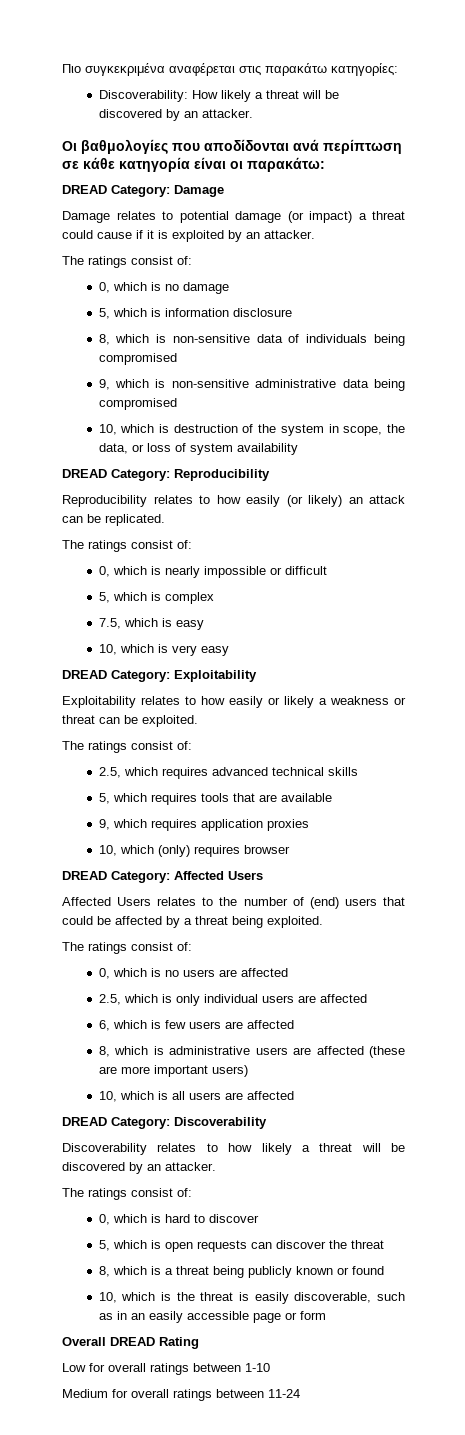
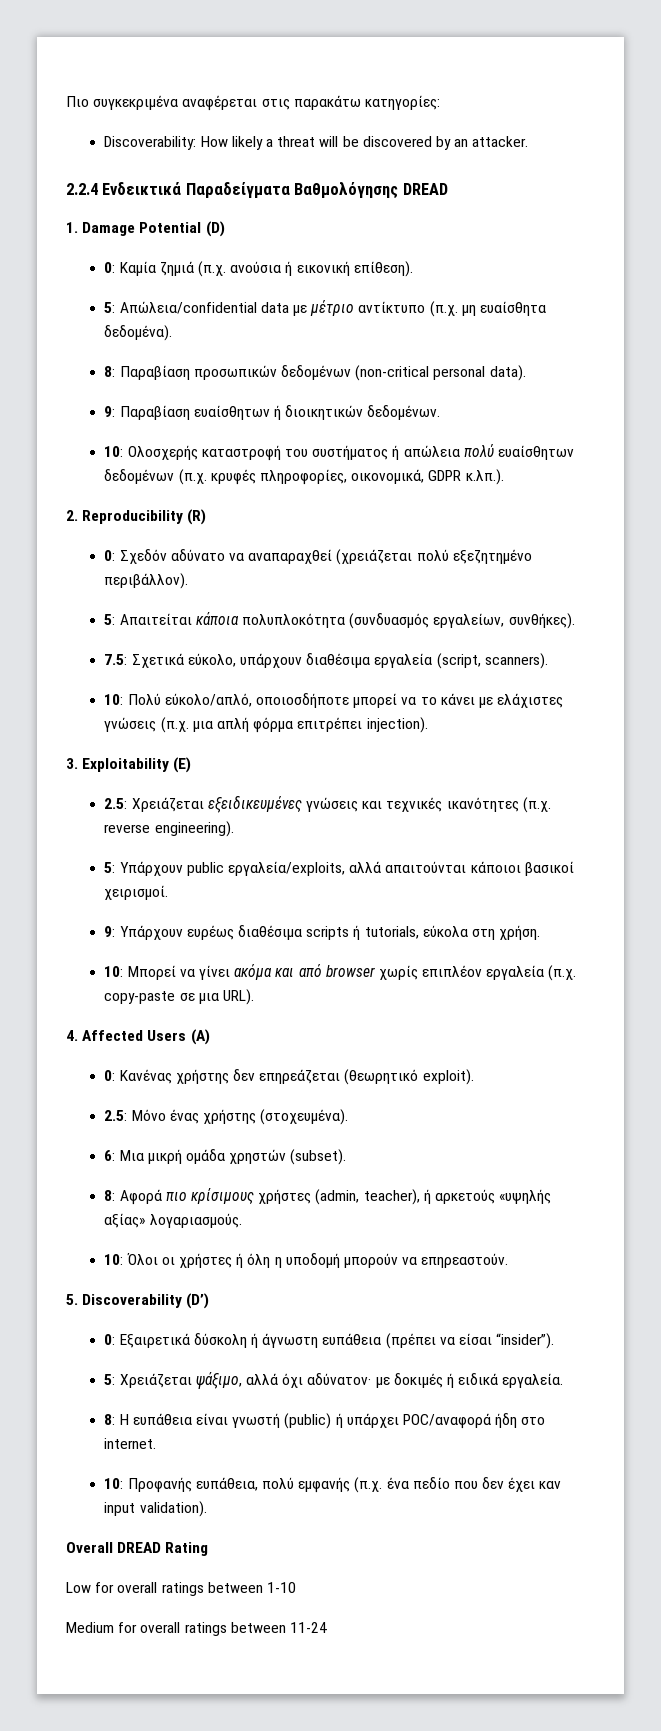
- Οι βαθμολογίες που αποδίδονται ανά περίπτωση σε κάθε κατηγορία είναι οι παρακάτω:
- DREAD Category: Damage
- Damage relates to potential damage (or impact) a threat could cause if it is exploited by an attacker.
- The ratings consist of:
- 0, which is no damage
- 5, which is information disclosure
- 8, which is non-sensitive data of individuals being compromised
- 9, which is non-sensitive administrative data being compromised
- 10, which is destruction of the system in scope, the data, or loss of system availability
- DREAD Category: Reproducibility
- Reproducibility relates to how easily (or likely) an attack can be replicated.
- The ratings consist of:
- 0, which is nearly impossible or difficult
- 5, which is complex
- 7.5, which is easy
- 10, which is very easy
- DREAD Category: Exploitability
- Exploitability relates to how easily or likely a weakness or threat can be exploited.
- The ratings consist of:
- 2.5, which requires advanced technical skills
- 5, which requires tools that are available
- 9, which requires application proxies
- 10, which (only) requires browser
- DREAD Category: Affected Users
- Affected Users relates to the number of (end) users that could be affected by a threat being exploited.
- The ratings consist of:
- 0, which is no users are affected
- 2.5, which is only individual users are affected
- 6, which is few users are affected
- 8, which is administrative users are affected (these are more important users)
- 10, which is all users are affected
- DREAD Category: Discoverability
- Discoverability relates to how likely a threat will be discovered by an attacker.
- The ratings consist of:
- 0, which is hard to discover
- 5, which is open requests can discover the threat
- 8, which is a threat being publicly known or found
- 10, which is the threat is easily discoverable, such as in an easily accessible page or form
+ 2.2.4 Ενδεικτικά Παραδείγματα Βαθμολόγησης DREAD
+ 1. Damage Potential (D)
+ 0: Καμία ζημιά (π.χ. ανούσια ή εικονική επίθεση).
+ 5: Απώλεια/confidential data με μέτριο αντίκτυπο (π.χ. μη ευαίσθητα δεδομένα).
+ 8: Παραβίαση προσωπικών δεδομένων (non-critical personal data).
+ 9: Παραβίαση ευαίσθητων ή διοικητικών δεδομένων.
+ 10: Ολοσχερής καταστροφή του συστήματος ή απώλεια πολύ ευαίσθητων δεδομένων (π.χ. κρυφές πληροφορίες, οικονομικά, GDPR κ.λπ.).
+ 2. Reproducibility (R)
+ 0: Σχεδόν αδύνατο να αναπαραχθεί (χρειάζεται πολύ εξεζητημένο περιβάλλον).
+ 5: Απαιτείται κάποια πολυπλοκότητα (συνδυασμός εργαλείων, συνθήκες).
+ 7.5: Σχετικά εύκολο, υπάρχουν διαθέσιμα εργαλεία (script, scanners).
+ 10: Πολύ εύκολο/απλό, οποιοσδήποτε μπορεί να το κάνει με ελάχιστες γνώσεις (π.χ. μια απλή φόρμα επιτρέπει injection).
+ 3. Exploitability (E)
+ 2.5: Χρειάζεται εξειδικευμένες γνώσεις και τεχνικές ικανότητες (π.χ. reverse engineering).
+ 5: Υπάρχουν public εργαλεία/exploits, αλλά απαιτούνται κάποιοι βασικοί χειρισμοί.
+ 9: Υπάρχουν ευρέως διαθέσιμα scripts ή tutorials, εύκολα στη χρήση.
+ 10: Μπορεί να γίνει ακόμα και από browser χωρίς επιπλέον εργαλεία (π.χ. copy-paste σε μια URL).
+ 4. Affected Users (A)
+ 0: Κανένας χρήστης δεν επηρεάζεται (θεωρητικό exploit).
+ 2.5: Μόνο ένας χρήστης (στοχευμένα).
+ 6: Μια μικρή ομάδα χρηστών (subset).
+ 8: Αφορά πιο κρίσιμους χρήστες (admin, teacher), ή αρκετούς «υψηλής αξίας» λογαριασμούς.
+ 10: Όλοι οι χρήστες ή όλη η υποδομή μπορούν να επηρεαστούν.
+ 5. Discoverability (D’)
+ 0: Εξαιρετικά δύσκολη ή άγνωστη ευπάθεια (πρέπει να είσαι “insider”).
+ 5: Χρειάζεται ψάξιμο, αλλά όχι αδύνατον· με δοκιμές ή ειδικά εργαλεία.
+ 8: Η ευπάθεια είναι γνωστή (public) ή υπάρχει POC/αναφορά ήδη στο internet.
+ 10: Προφανής ευπάθεια, πολύ εμφανής (π.χ. ένα πεδίο που δεν έχει καν input validation).

